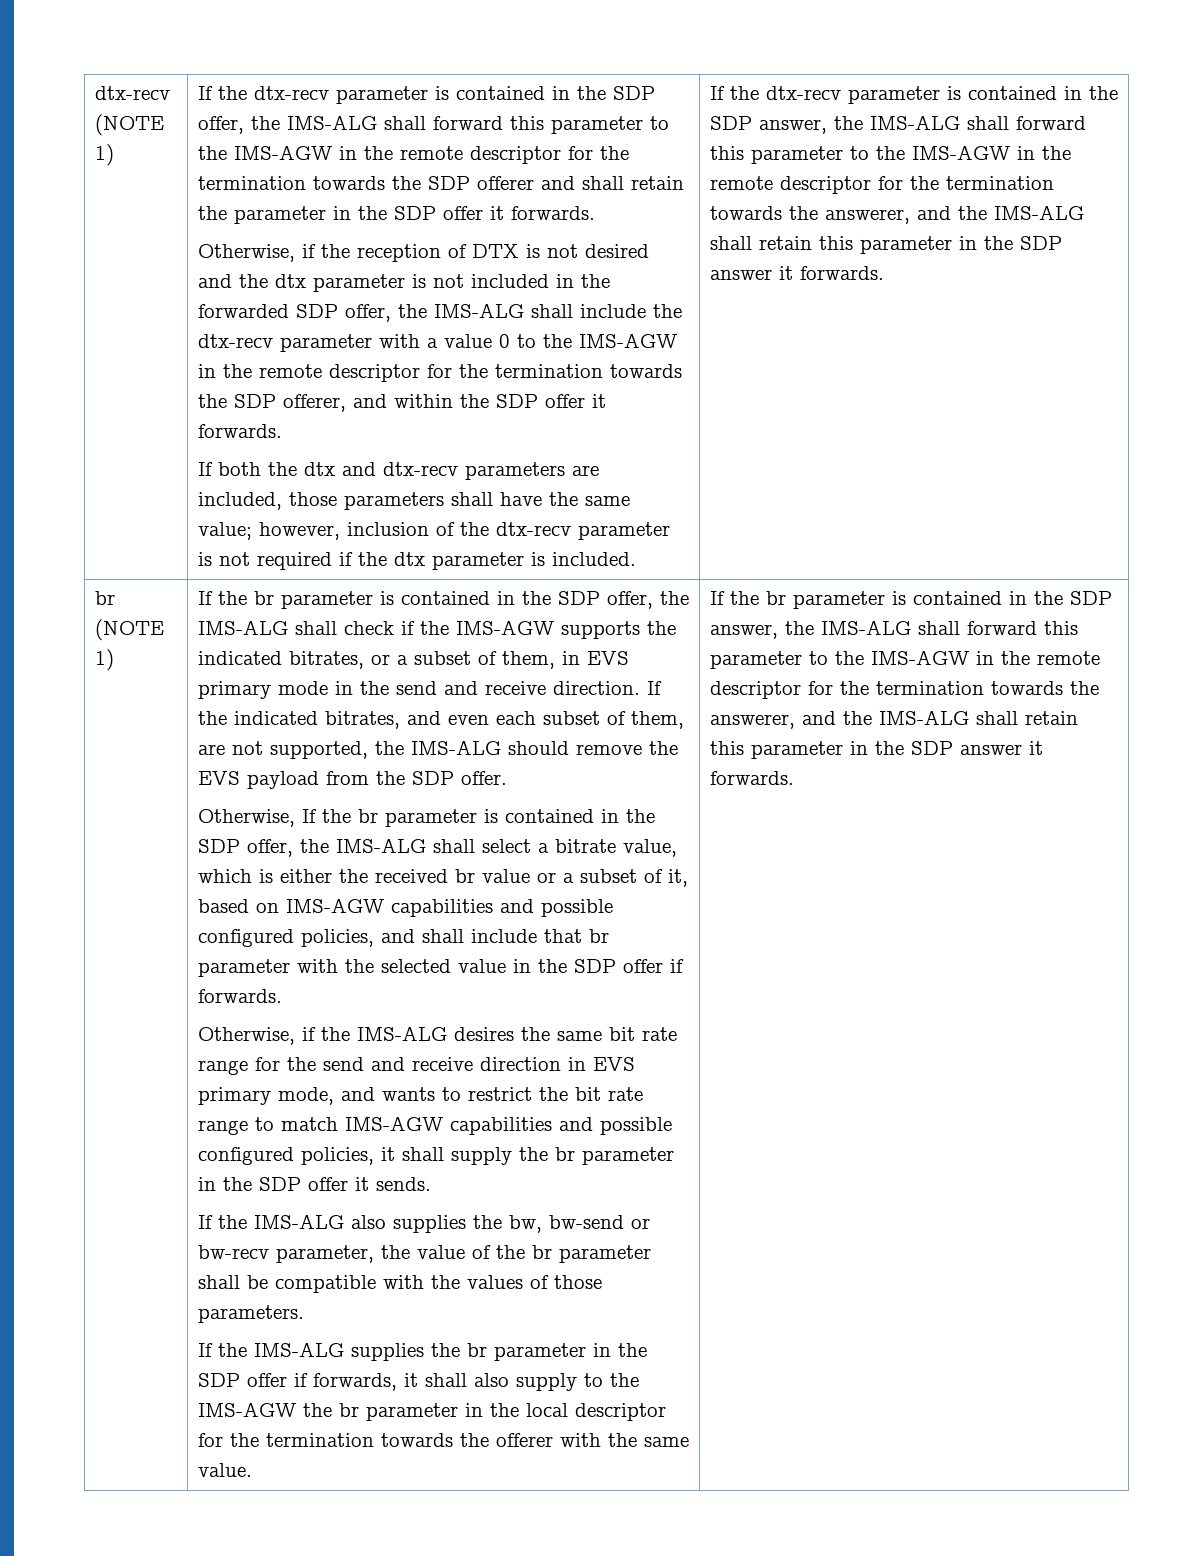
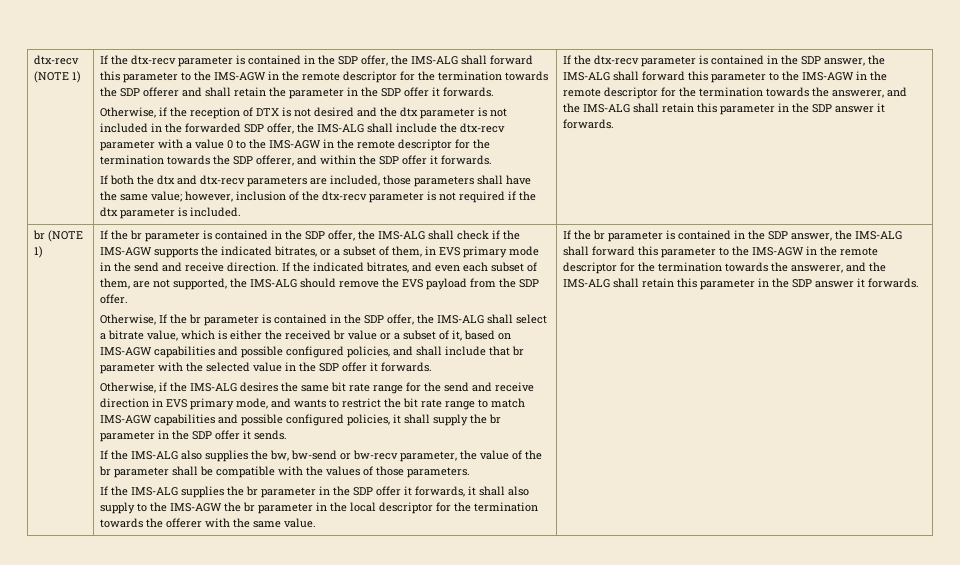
- Otherwise, If the br parameter is contained in the SDP offer, the IMS-ALG shall select a bitrate value, which is either the received br value or a subset of it, based on IMS-AGW capabilities and possible configured policies, and shall include that br parameter with the selected value in the SDP offer if forwards.
+ Otherwise, If the br parameter is contained in the SDP offer, the IMS-ALG shall select a bitrate value, which is either the received br value or a subset of it, based on IMS-AGW capabilities and possible configured policies, and shall include that br parameter with the selected value in the SDP offer it forwards.
- If the IMS-ALG supplies the br parameter in the SDP offer if forwards, it shall also supply to the IMS-AGW the br parameter in the local descriptor for the termination towards the offerer with the same value.
+ If the IMS-ALG supplies the br parameter in the SDP offer it forwards, it shall also supply to the IMS-AGW the br parameter in the local descriptor for the termination towards the offerer with the same value.

